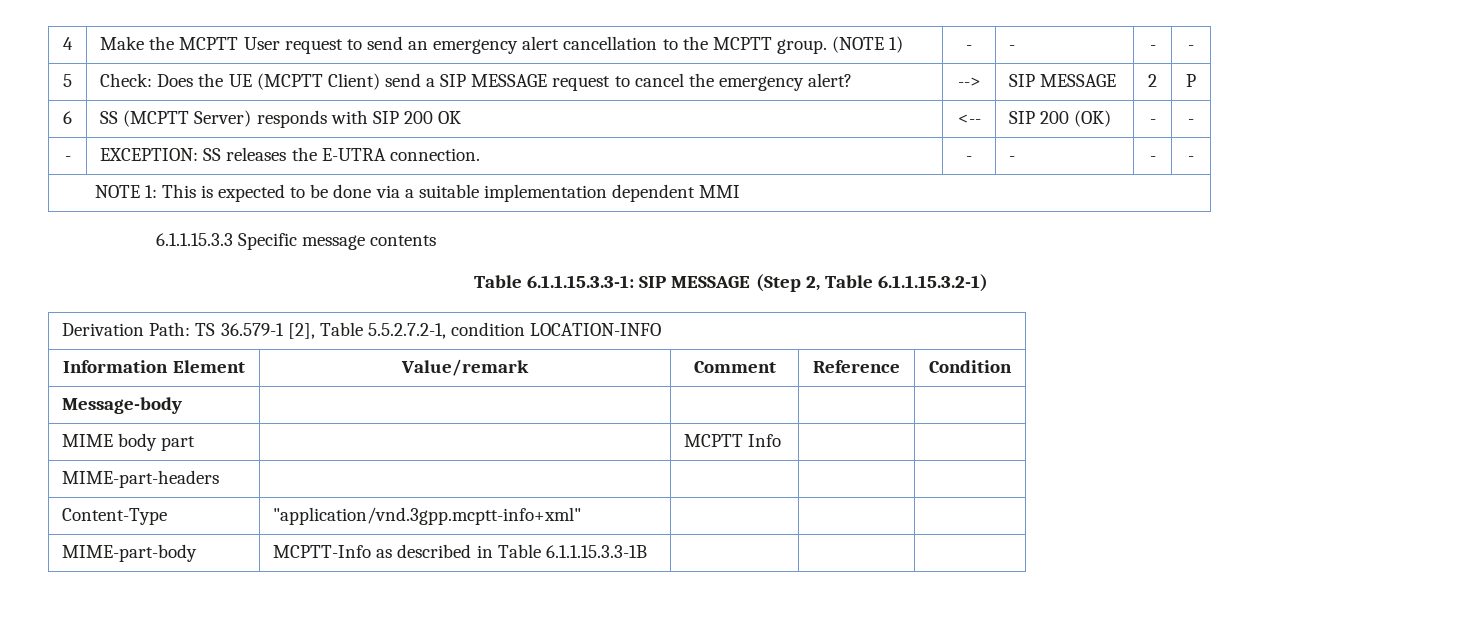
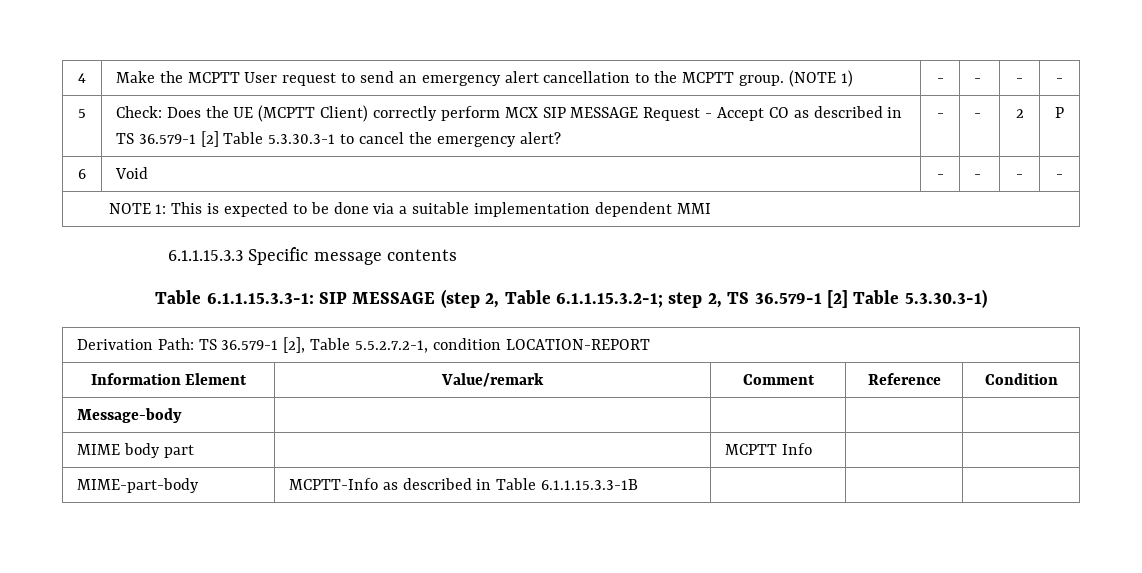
- 5 | Check: Does the UE (MCPTT Client) send a SIP MESSAGE request to cancel the emergency alert? | --> | SIP MESSAGE | 2 | P
+ 5 | Check: Does the UE (MCPTT Client) correctly perform MCX SIP MESSAGE Request - Accept CO as described in TS 36.579-1 [2] Table 5.3.30.3-1 to cancel the emergency alert? | - | - | 2 | P
- 6 | SS (MCPTT Server) responds with SIP 200 OK | <-- | SIP 200 (OK) | - | -
- - | EXCEPTION: SS releases the E-UTRA connection. | - | - | - | -
+ 6 | Void | - | - | - | -
- Table 6.1.1.15.3.3-1: SIP MESSAGE (Step 2, Table 6.1.1.15.3.2-1)
+ Table 6.1.1.15.3.3-1: SIP MESSAGE (step 2, Table 6.1.1.15.3.2-1; step 2, TS 36.579-1 [2] Table 5.3.30.3-1)
- Derivation Path: TS 36.579-1 [2], Table 5.5.2.7.2-1, condition LOCATION-INFO
+ Derivation Path: TS 36.579-1 [2], Table 5.5.2.7.2-1, condition LOCATION-REPORT
- MIME-part-headers | | | |
- Content-Type | "application/vnd.3gpp.mcptt-info+xml" | | |

